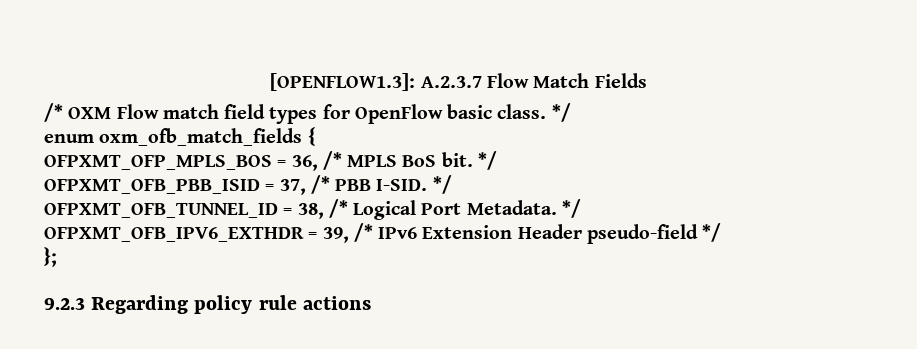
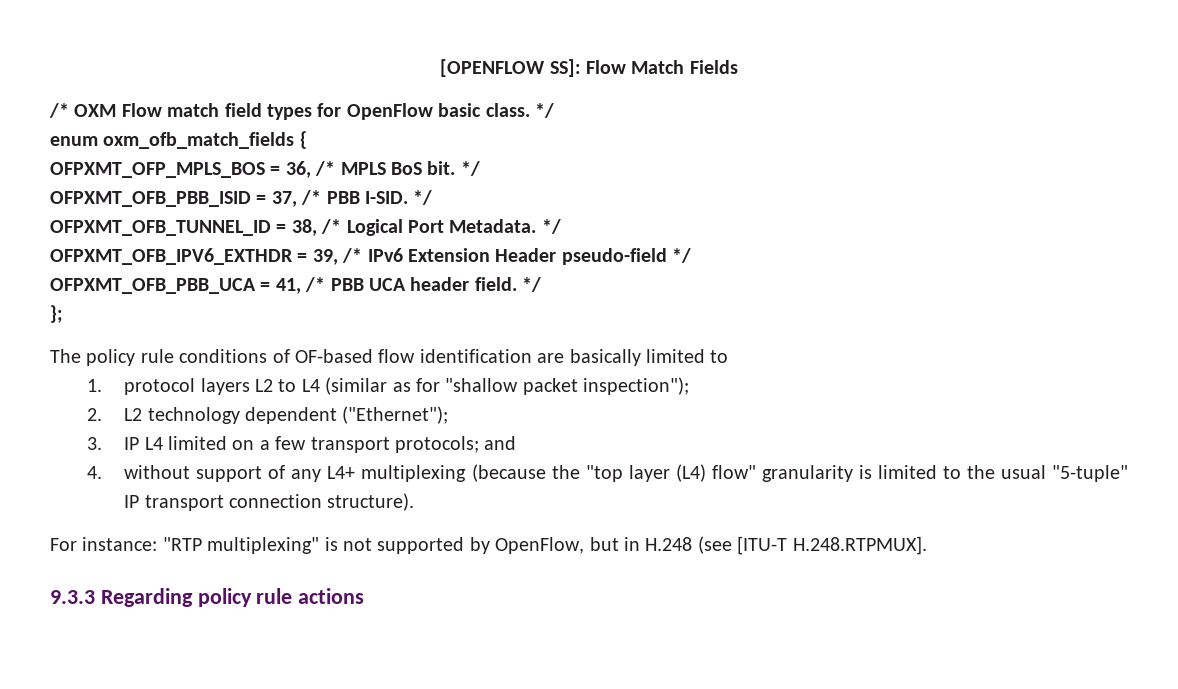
- [OPENFLOW1.3]: A.2.3.7 Flow Match Fields
+ [OPENFLOW SS]: Flow Match Fields
+ OFPXMT_OFB_PBB_UCA = 41, /* PBB UCA header field. */
  };
- 9.2.3 Regarding policy rule actions
+ The policy rule conditions of OF-based flow identification are basically limited to
+ 1. protocol layers L2 to L4 (similar as for "shallow packet inspection");
+ 2. L2 technology dependent ("Ethernet");
+ 3. IP L4 limited on a few transport protocols; and
+ 4. without support of any L4+ multiplexing (because the "top layer (L4) flow" granularity is limited to the usual "5-tuple" IP transport connection structure).
+ For instance: "RTP multiplexing" is not supported by OpenFlow, but in H.248 (see [ITU-T H.248.RTPMUX].
+ 9.3.3 Regarding policy rule actions

